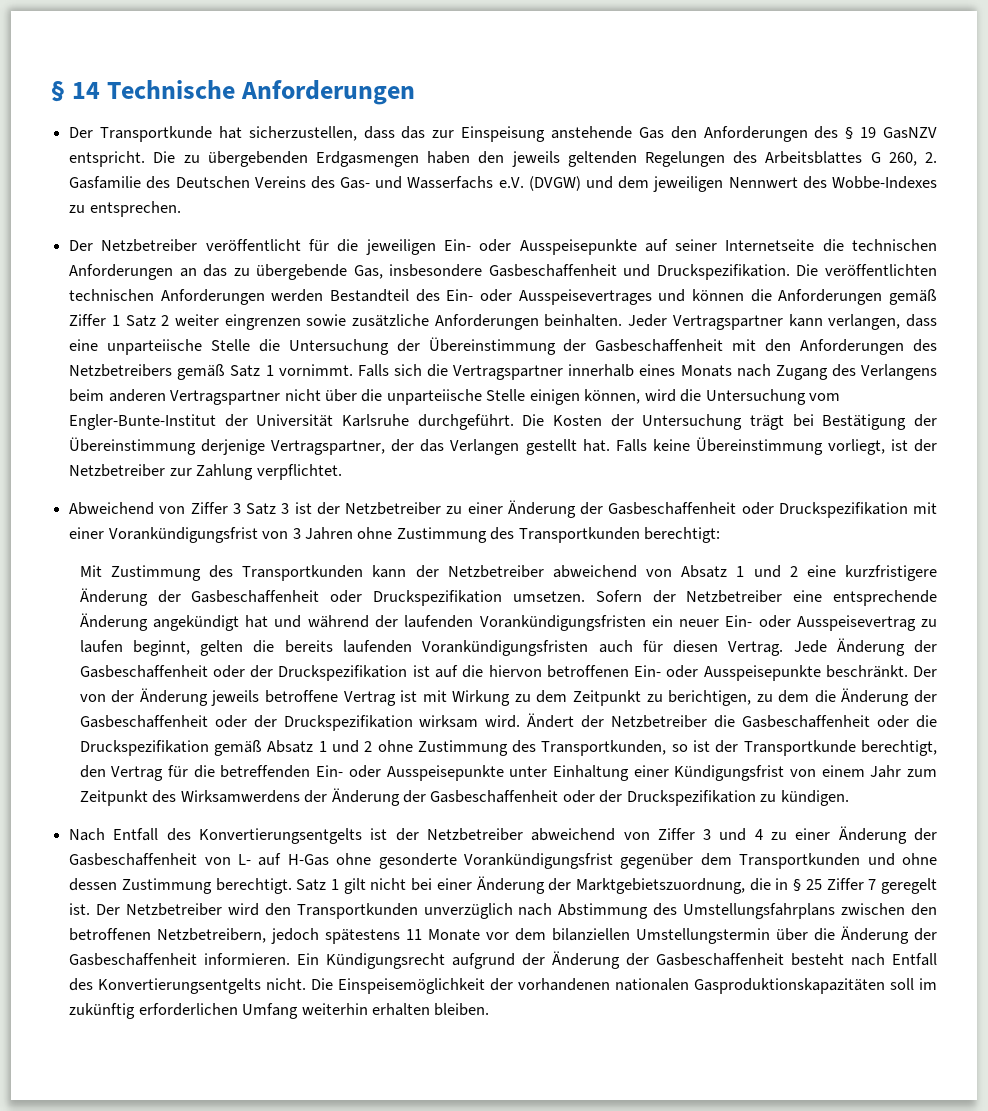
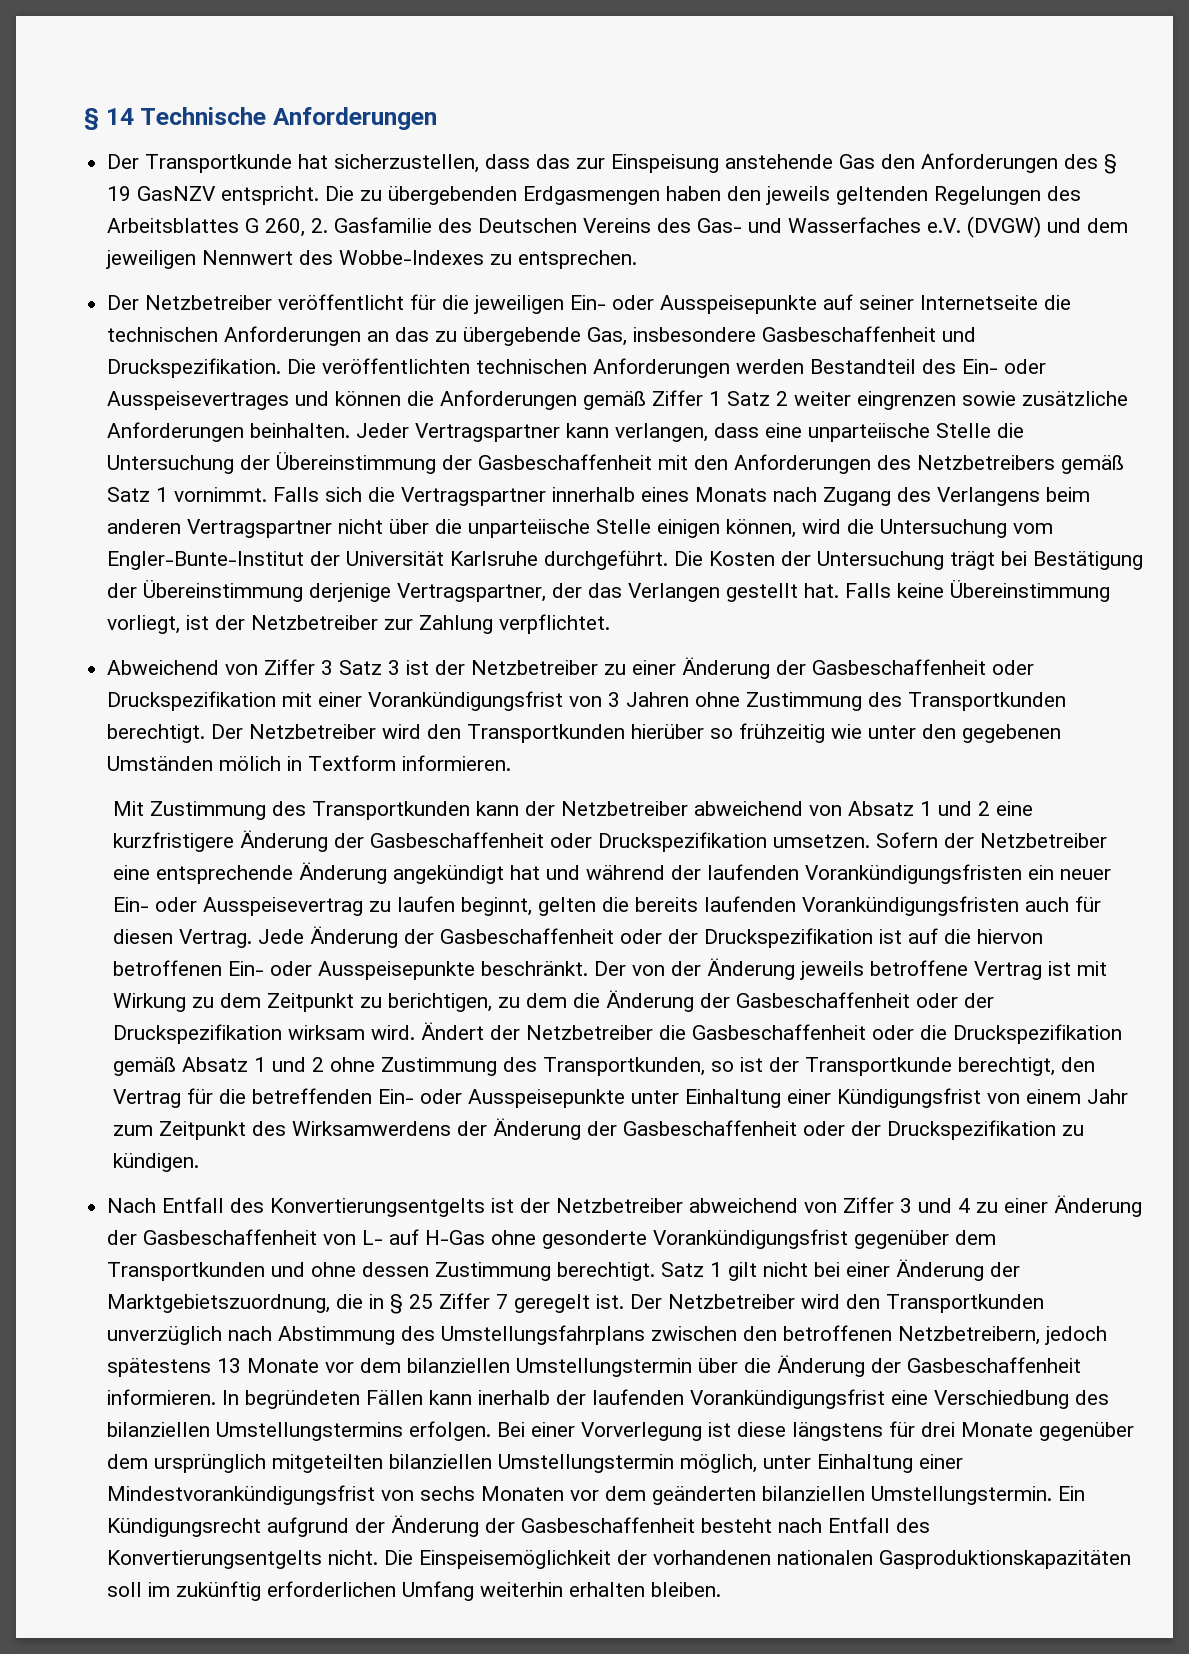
- Die zu übergebenden Erdgasmengen haben den jeweils geltenden Regelungen des Arbeitsblattes G 260, 2. Gasfamilie des Deutschen Vereins des Gas- und Wasserfachs e.V. (DVGW) und dem jeweiligen Nennwert des Wobbe-Indexes zu entsprechen.
+ Die zu übergebenden Erdgasmengen haben den jeweils geltenden Regelungen des Arbeitsblattes G 260, 2. Gasfamilie des Deutschen Vereins des Gas- und Wasserfaches e.V. (DVGW) und dem jeweiligen Nennwert des Wobbe-Indexes zu entsprechen.
- Abweichend von Ziffer 3 Satz 3 ist der Netzbetreiber zu einer Änderung der Gasbeschaffenheit oder Druckspezifikation mit einer Vorankündigungsfrist von 3 Jahren ohne Zustimmung des Transportkunden berechtigt:
+ Abweichend von Ziffer 3 Satz 3 ist der Netzbetreiber zu einer Änderung der Gasbeschaffenheit oder Druckspezifikation mit einer Vorankündigungsfrist von 3 Jahren ohne Zustimmung des Transportkunden berechtigt. Der Netzbetreiber wird den Transportkunden hierüber so frühzeitig wie unter den gegebenen Umständen mölich in Textform informieren.
- Der Netzbetreiber wird den Transportkunden unverzüglich nach Abstimmung des Umstellungsfahrplans zwischen den betroffenen Netzbetreibern, jedoch spätestens 11 Monate vor dem bilanziellen Umstellungstermin über die Änderung der Gasbeschaffenheit informieren.
+ Der Netzbetreiber wird den Transportkunden unverzüglich nach Abstimmung des Umstellungsfahrplans zwischen den betroffenen Netzbetreibern, jedoch spätestens 13 Monate vor dem bilanziellen Umstellungstermin über die Änderung der Gasbeschaffenheit informieren.
+ In begründeten Fällen kann inerhalb der laufenden Vorankündigungsfrist eine Verschiedbung des bilanziellen Umstellungstermins erfolgen. Bei einer Vorverlegung ist diese längstens für drei Monate gegenüber dem ursprünglich mitgeteilten bilanziellen Umstellungstermin möglich, unter Einhaltung einer Mindestvorankündigungsfrist von sechs Monaten vor dem geänderten bilanziellen Umstellungstermin.

